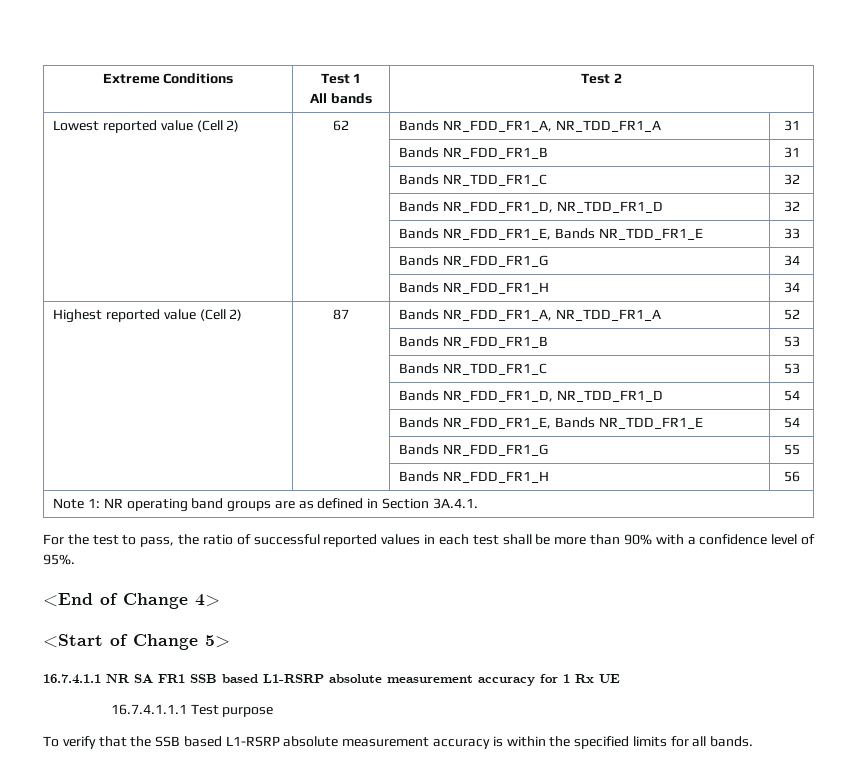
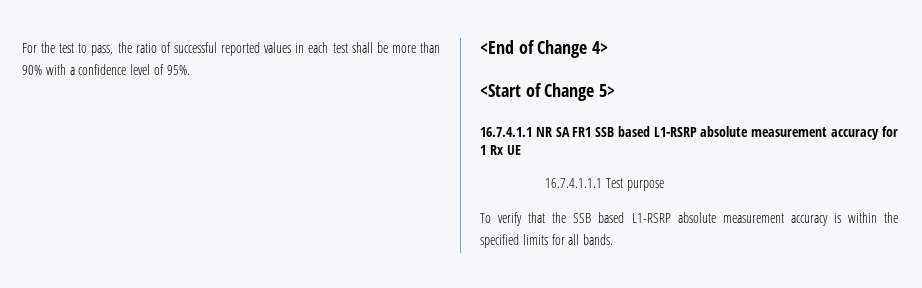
- Extreme Conditions | Test 1
- All bands | Test 2
- Lowest reported value (Cell 2) | 62 | Bands NR_FDD_FR1_A, NR_TDD_FR1_A | 31
- | | Bands NR_FDD_FR1_B | 31
- | | Bands NR_TDD_FR1_C | 32
- | | Bands NR_FDD_FR1_D, NR_TDD_FR1_D | 32
- | | Bands NR_FDD_FR1_E, Bands NR_TDD_FR1_E | 33
- | | Bands NR_FDD_FR1_G | 34
- | | Bands NR_FDD_FR1_H | 34
- Highest reported value (Cell 2) | 87 | Bands NR_FDD_FR1_A, NR_TDD_FR1_A | 52
- | | Bands NR_FDD_FR1_B | 53
- | | Bands NR_TDD_FR1_C | 53
- | | Bands NR_FDD_FR1_D, NR_TDD_FR1_D | 54
- | | Bands NR_FDD_FR1_E, Bands NR_TDD_FR1_E | 54
- | | Bands NR_FDD_FR1_G | 55
- | | Bands NR_FDD_FR1_H | 56
- Note 1: NR operating band groups are as defined in Section 3A.4.1.

